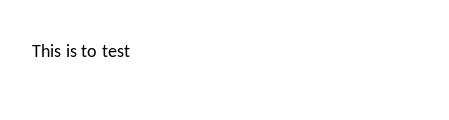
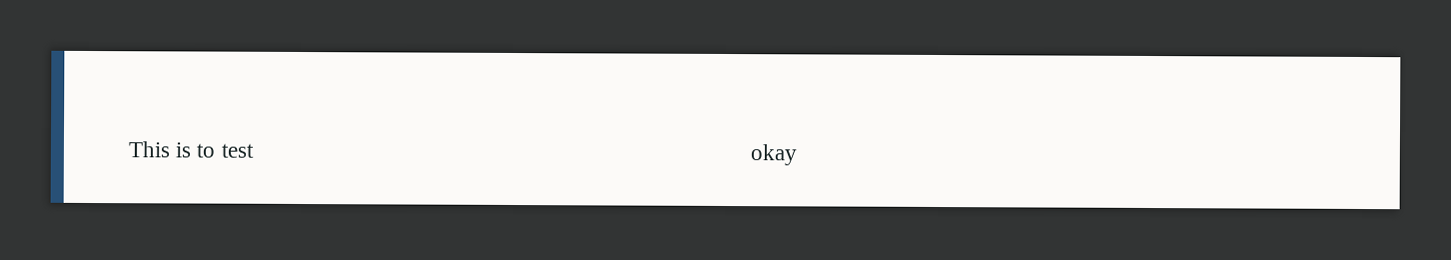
+ okay

